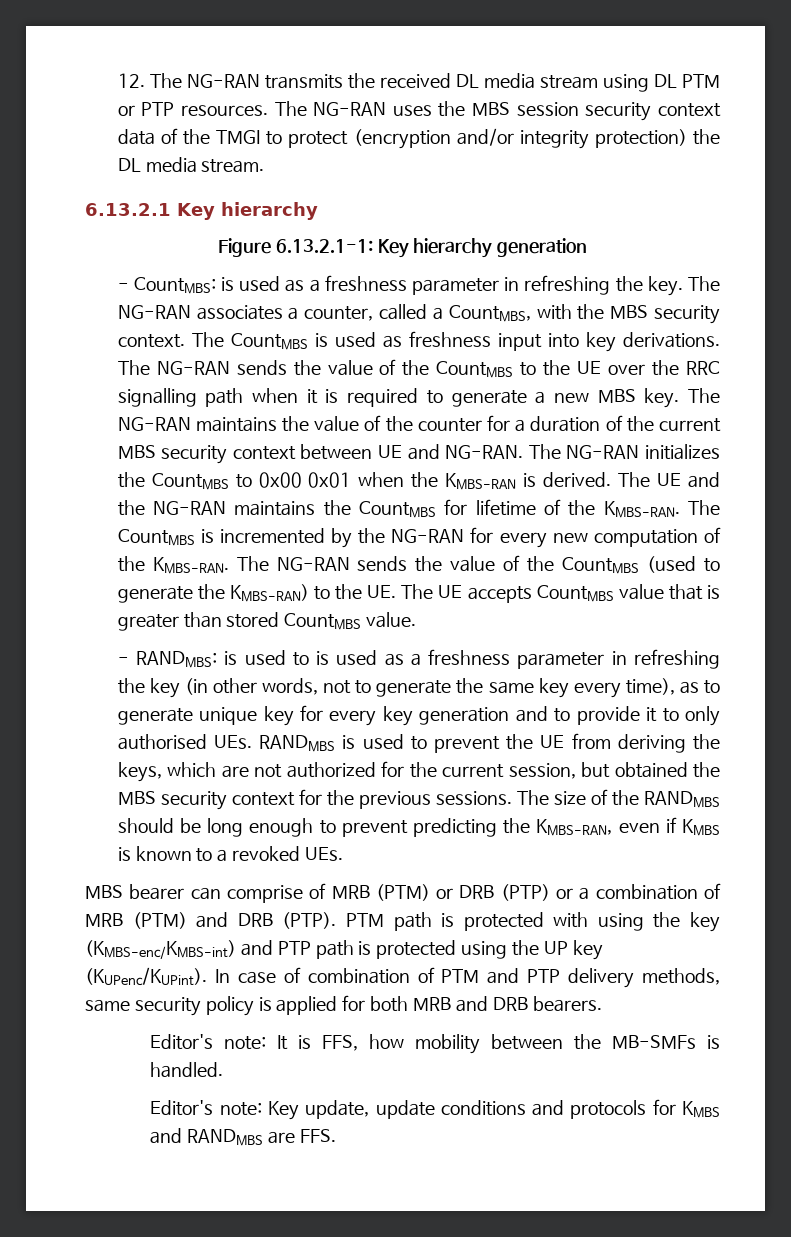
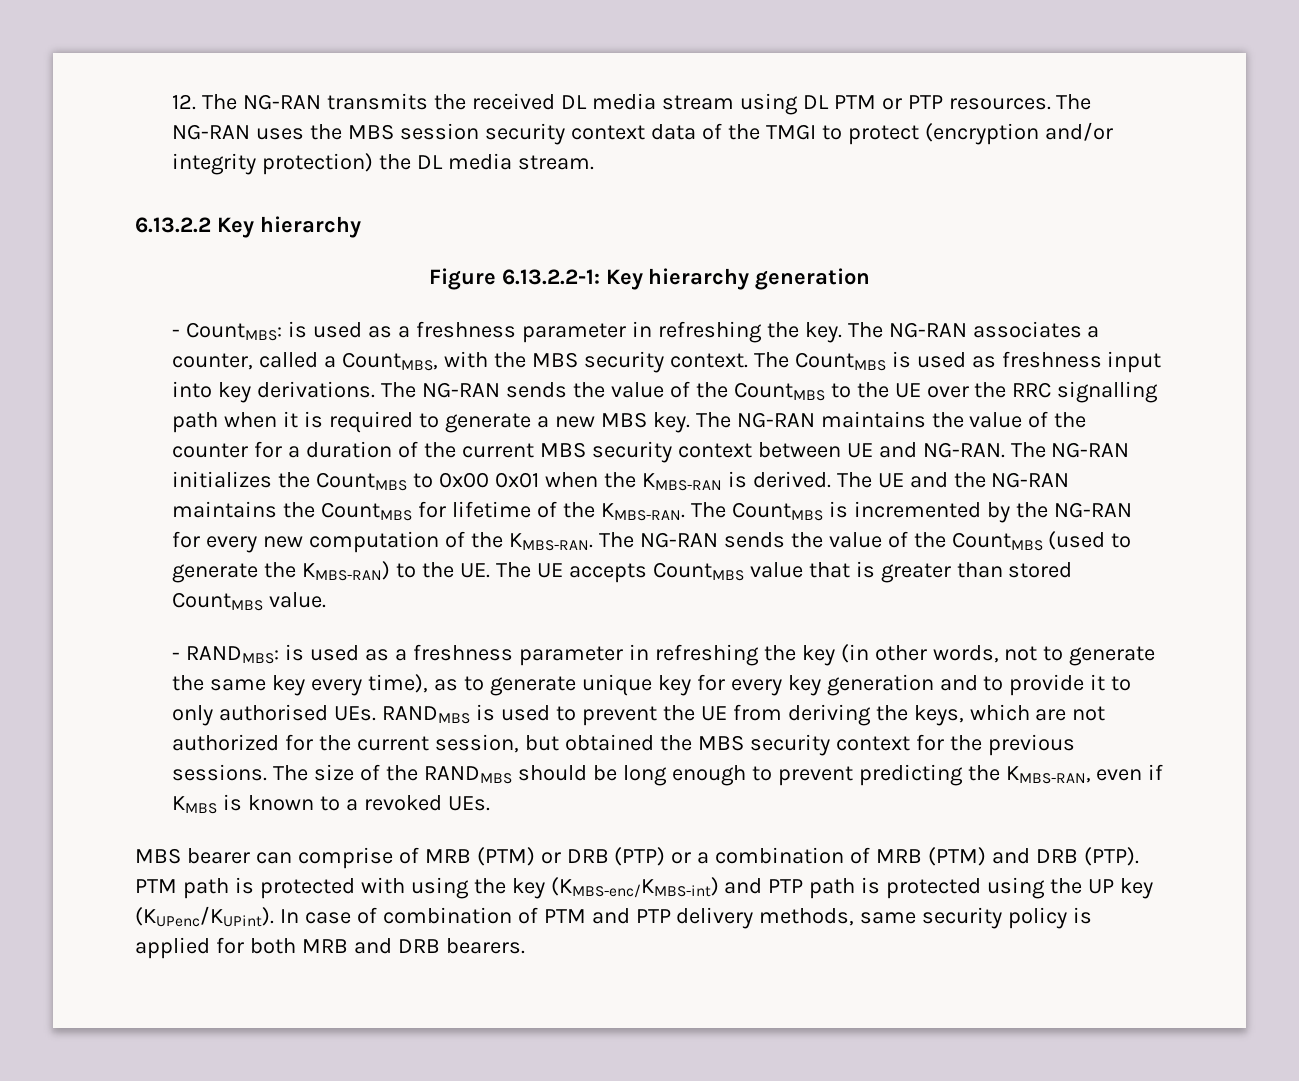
- 6.13.2.1 Key hierarchy
+ 6.13.2.2 Key hierarchy
- Figure 6.13.2.1-1: Key hierarchy generation
+ Figure 6.13.2.2-1: Key hierarchy generation
- is used to is used as a freshness parameter in refreshing the key (in other words, not to generate the same key every time), as to generate unique key for every key generation and to provide it to only authorised UEs. RANDMBS is used to prevent the UE from deriving the keys, which are not authorized for the current session, but obtained the MBS security context for the previous sessions.
+ is used as a freshness parameter in refreshing the key (in other words, not to generate the same key every time), as to generate unique key for every key generation and to provide it to only authorised UEs. RANDMBS is used to prevent the UE from deriving the keys, which are not authorized for the current session, but obtained the MBS security context for the previous sessions.
- Editor's note: It is FFS, how mobility between the MB-SMFs is handled.
- Editor's note: Key update, update conditions and protocols for KMBS and RANDMBS are FFS.

